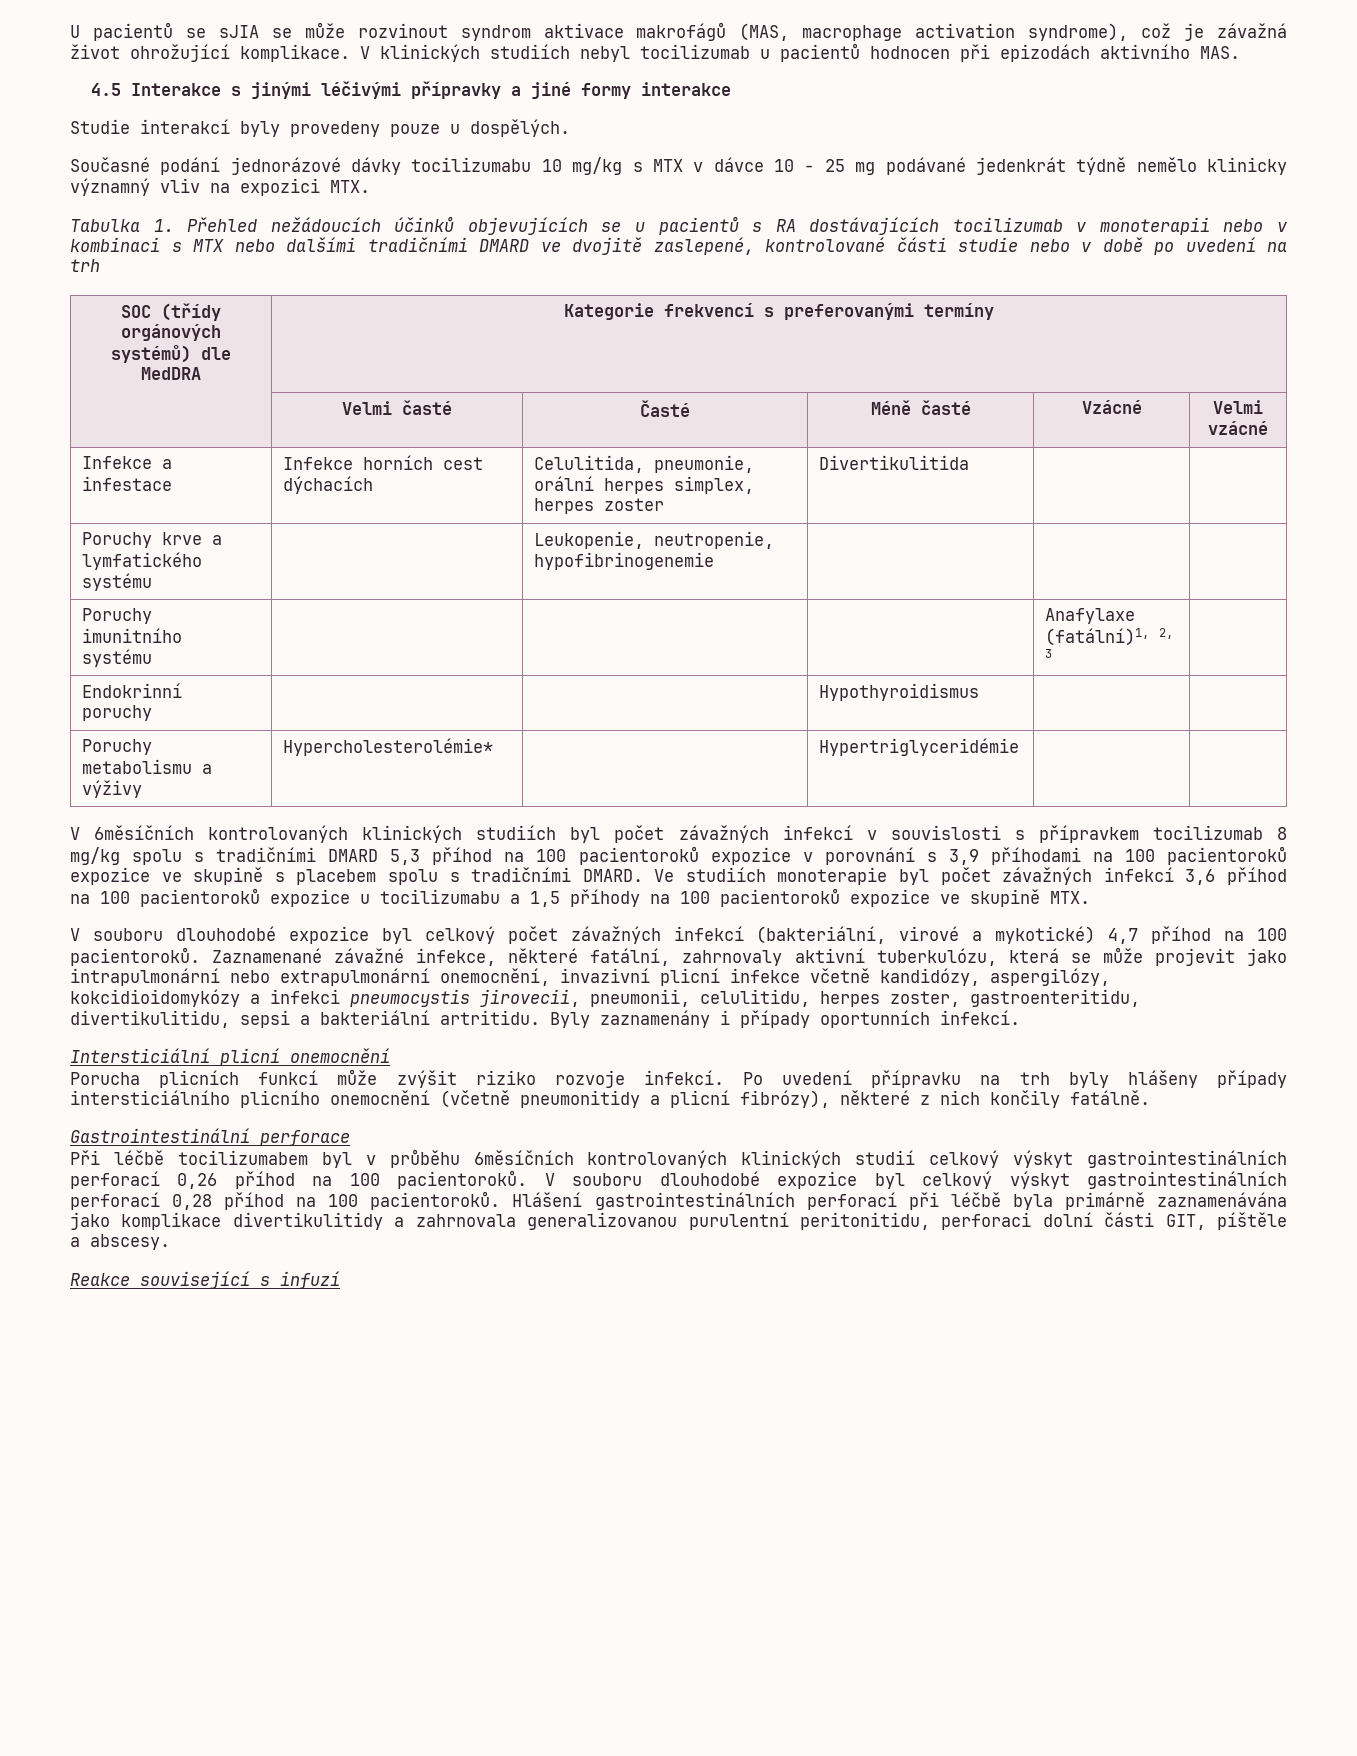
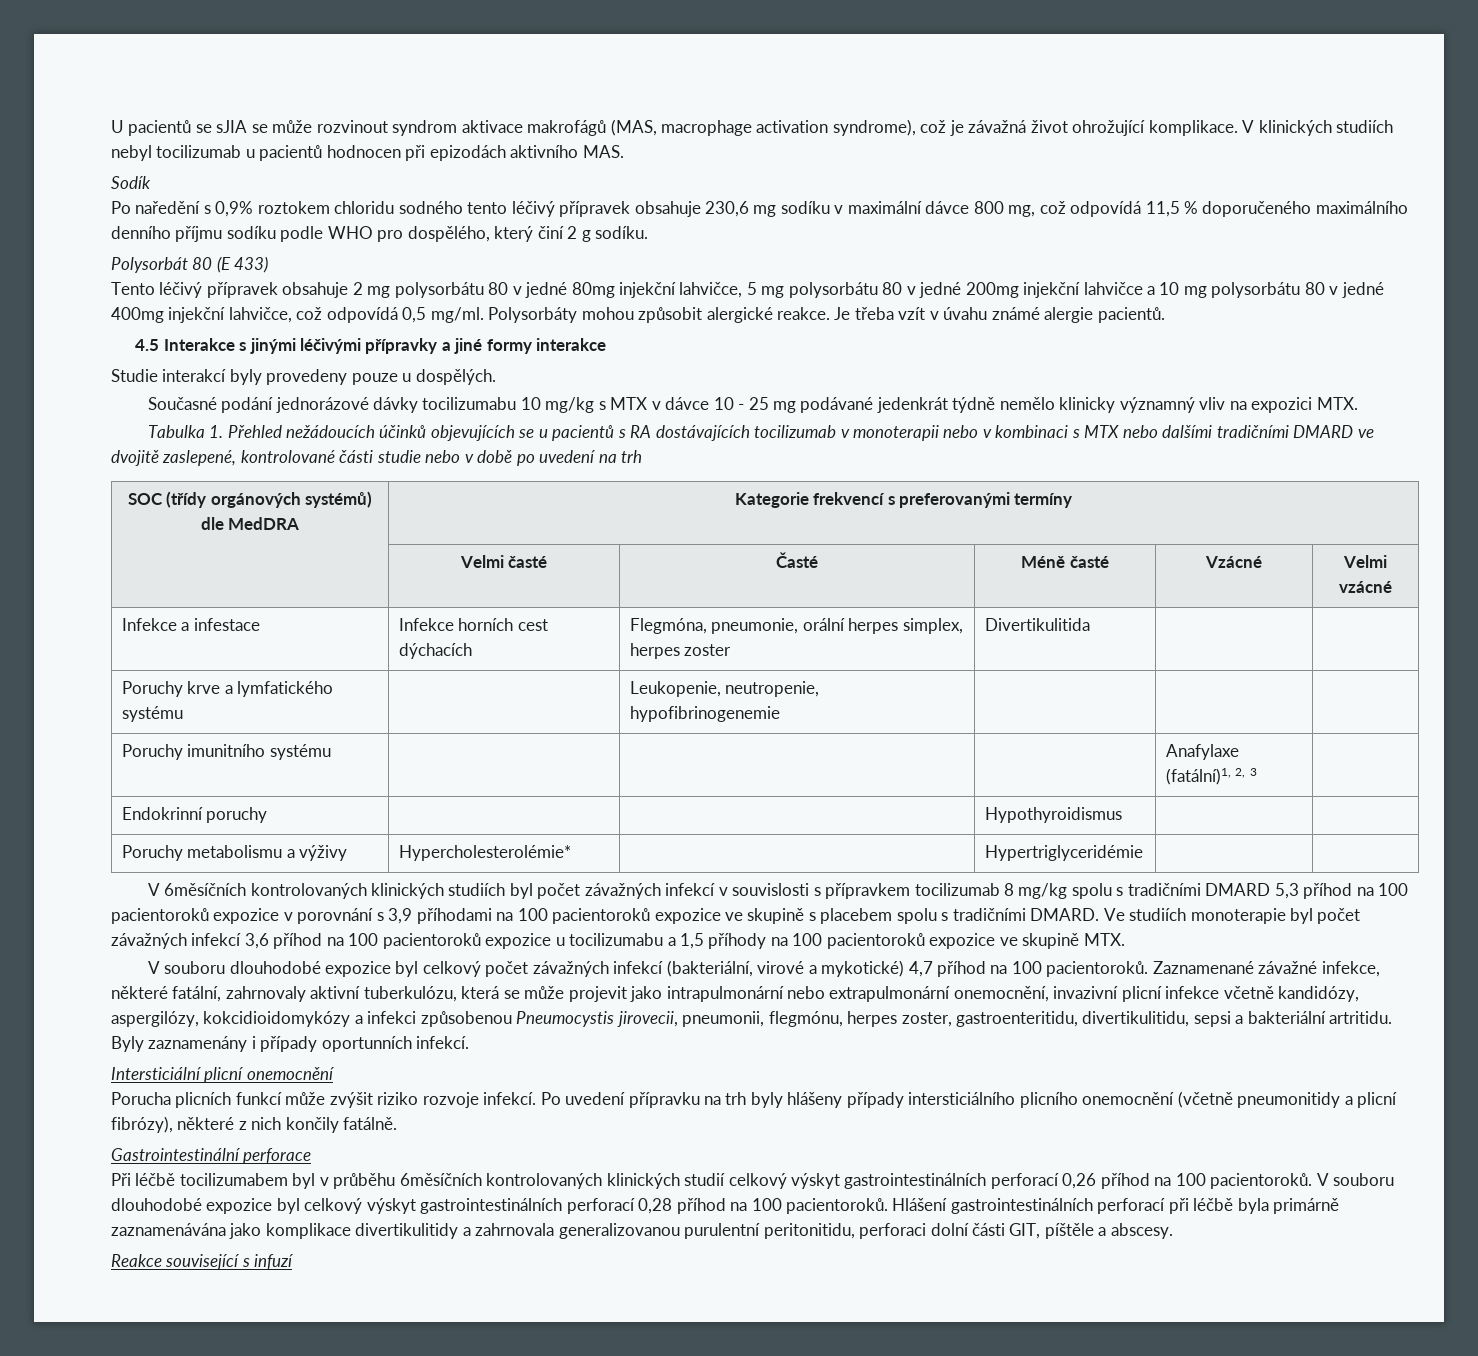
+ Sodík
+ Po naředění s 0,9% roztokem chloridu sodného tento léčivý přípravek obsahuje 230,6 mg sodíku v maximální dávce 800 mg, což odpovídá 11,5 % doporučeného maximálního denního příjmu sodíku podle WHO pro dospělého, který činí 2 g sodíku.
+ Polysorbát 80 (E 433)
+ Tento léčivý přípravek obsahuje 2 mg polysorbátu 80 v jedné 80mg injekční lahvičce, 5 mg polysorbátu 80 v jedné 200mg injekční lahvičce a 10 mg polysorbátu 80 v jedné 400mg injekční lahvičce, což odpovídá 0,5 mg/ml. Polysorbáty mohou způsobit alergické reakce. Je třeba vzít v úvahu známé alergie pacientů.
- Infekce a infestace | Infekce horních cest dýchacích | Celulitida, pneumonie, orální herpes simplex, herpes zoster | Divertikulitida | |
+ Infekce a infestace | Infekce horních cest dýchacích | Flegmóna, pneumonie, orální herpes simplex, herpes zoster | Divertikulitida | |
- Zaznamenané závažné infekce, některé fatální, zahrnovaly aktivní tuberkulózu, která se může projevit jako intrapulmonární nebo extrapulmonární onemocnění, invazivní plicní infekce včetně kandidózy, aspergilózy, kokcidioidomykózy a infekci pneumocystis jirovecii, pneumonii, celulitidu, herpes zoster, gastroenteritidu, divertikulitidu, sepsi a bakteriální artritidu.
+ Zaznamenané závažné infekce, některé fatální, zahrnovaly aktivní tuberkulózu, která se může projevit jako intrapulmonární nebo extrapulmonární onemocnění, invazivní plicní infekce včetně kandidózy, aspergilózy, kokcidioidomykózy a infekci způsobenou Pneumocystis jirovecii, pneumonii, flegmónu, herpes zoster, gastroenteritidu, divertikulitidu, sepsi a bakteriální artritidu.

